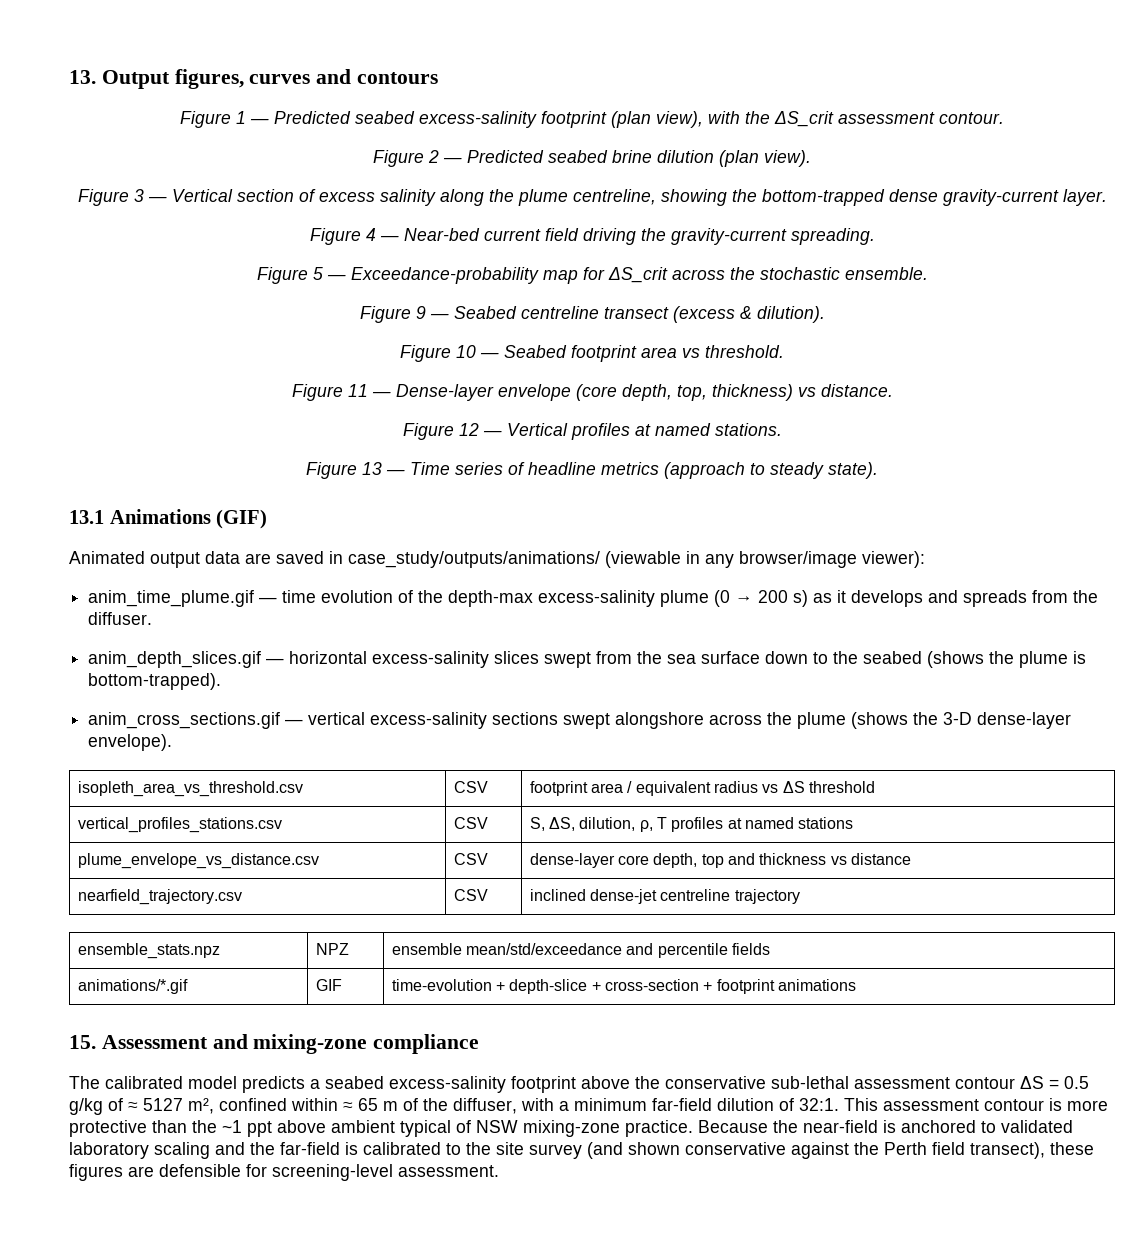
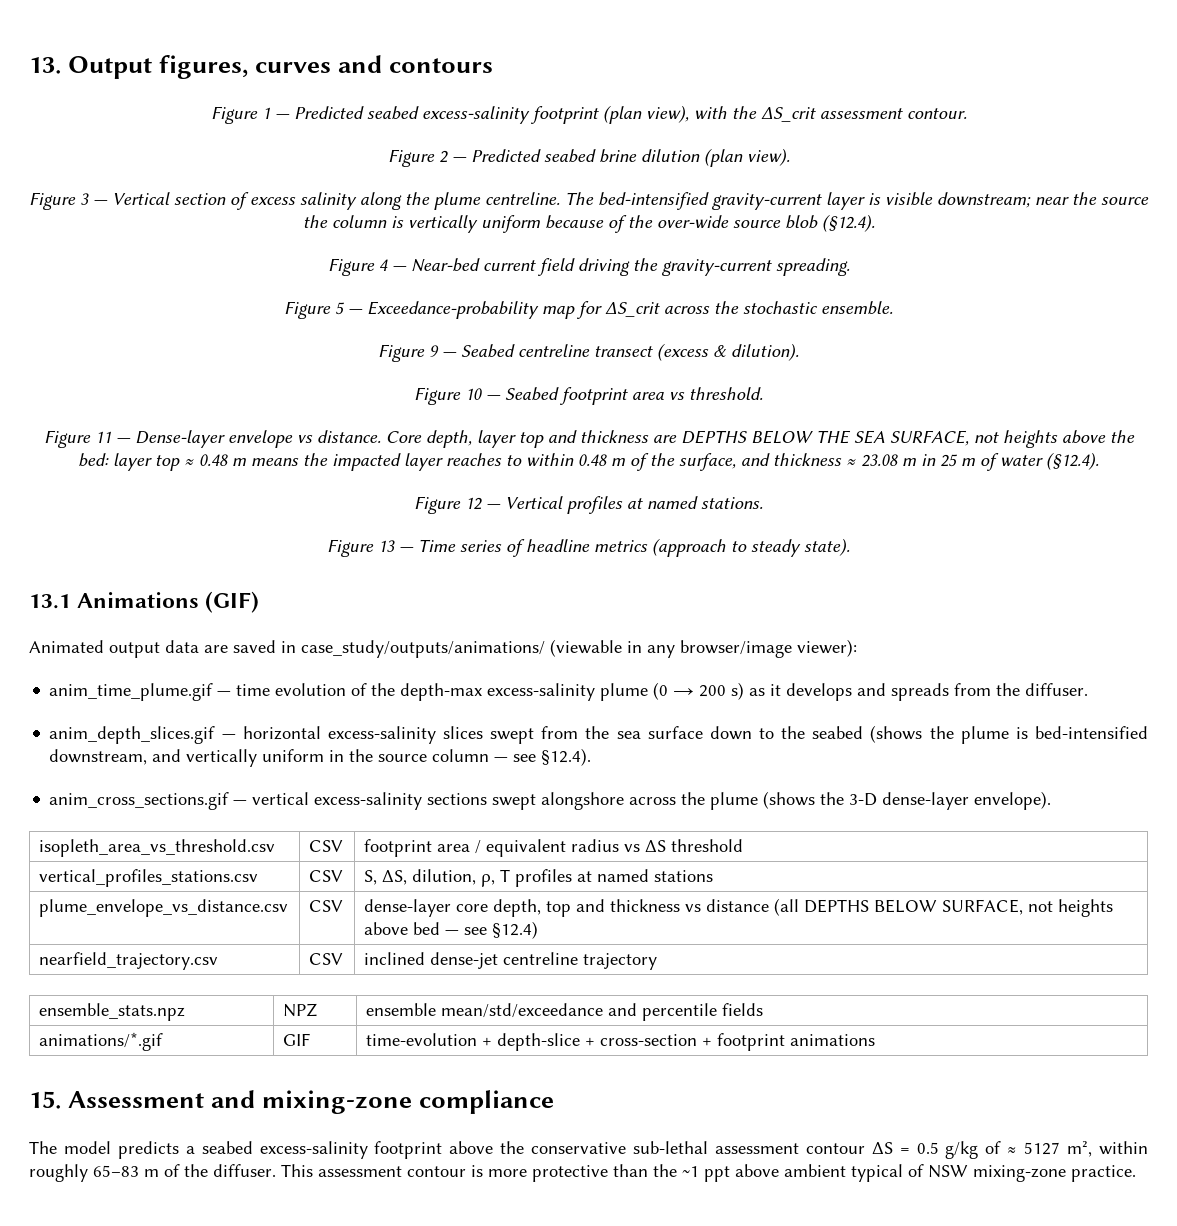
- Figure 3 — Vertical section of excess salinity along the plume centreline, showing the bottom-trapped dense gravity-current layer.
+ Figure 3 — Vertical section of excess salinity along the plume centreline. The bed-intensified gravity-current layer is visible downstream; near the source the column is vertically uniform because of the over-wide source blob (§12.4).
- Figure 11 — Dense-layer envelope (core depth, top, thickness) vs distance.
+ Figure 11 — Dense-layer envelope vs distance. Core depth, layer top and thickness are DEPTHS BELOW THE SEA SURFACE, not heights above the bed: layer top ≈ 0.48 m means the impacted layer reaches to within 0.48 m of the surface, and thickness ≈ 23.08 m in 25 m of water (§12.4).
- anim_depth_slices.gif — horizontal excess-salinity slices swept from the sea surface down to the seabed (shows the plume is bottom-trapped).
+ anim_depth_slices.gif — horizontal excess-salinity slices swept from the sea surface down to the seabed (shows the plume is bed-intensified downstream, and vertically uniform in the source column — see §12.4).
- plume_envelope_vs_distance.csv | CSV | dense-layer core depth, top and thickness vs distance
+ plume_envelope_vs_distance.csv | CSV | dense-layer core depth, top and thickness vs distance (all DEPTHS BELOW SURFACE, not heights above bed — see §12.4)
- The calibrated model predicts a seabed excess-salinity footprint above the conservative sub-lethal assessment contour ΔS = 0.5 g/kg of ≈ 5127 m², confined within ≈ 65 m of the diffuser, with a minimum far-field dilution of 32:1.
+ The model predicts a seabed excess-salinity footprint above the conservative sub-lethal assessment contour ΔS = 0.5 g/kg of ≈ 5127 m², within roughly 65–83 m of the diffuser.
- Because the near-field is anchored to validated laboratory scaling and the far-field is calibrated to the site survey (and shown conservative against the Perth field transect), these figures are defensible for screening-level assessment.

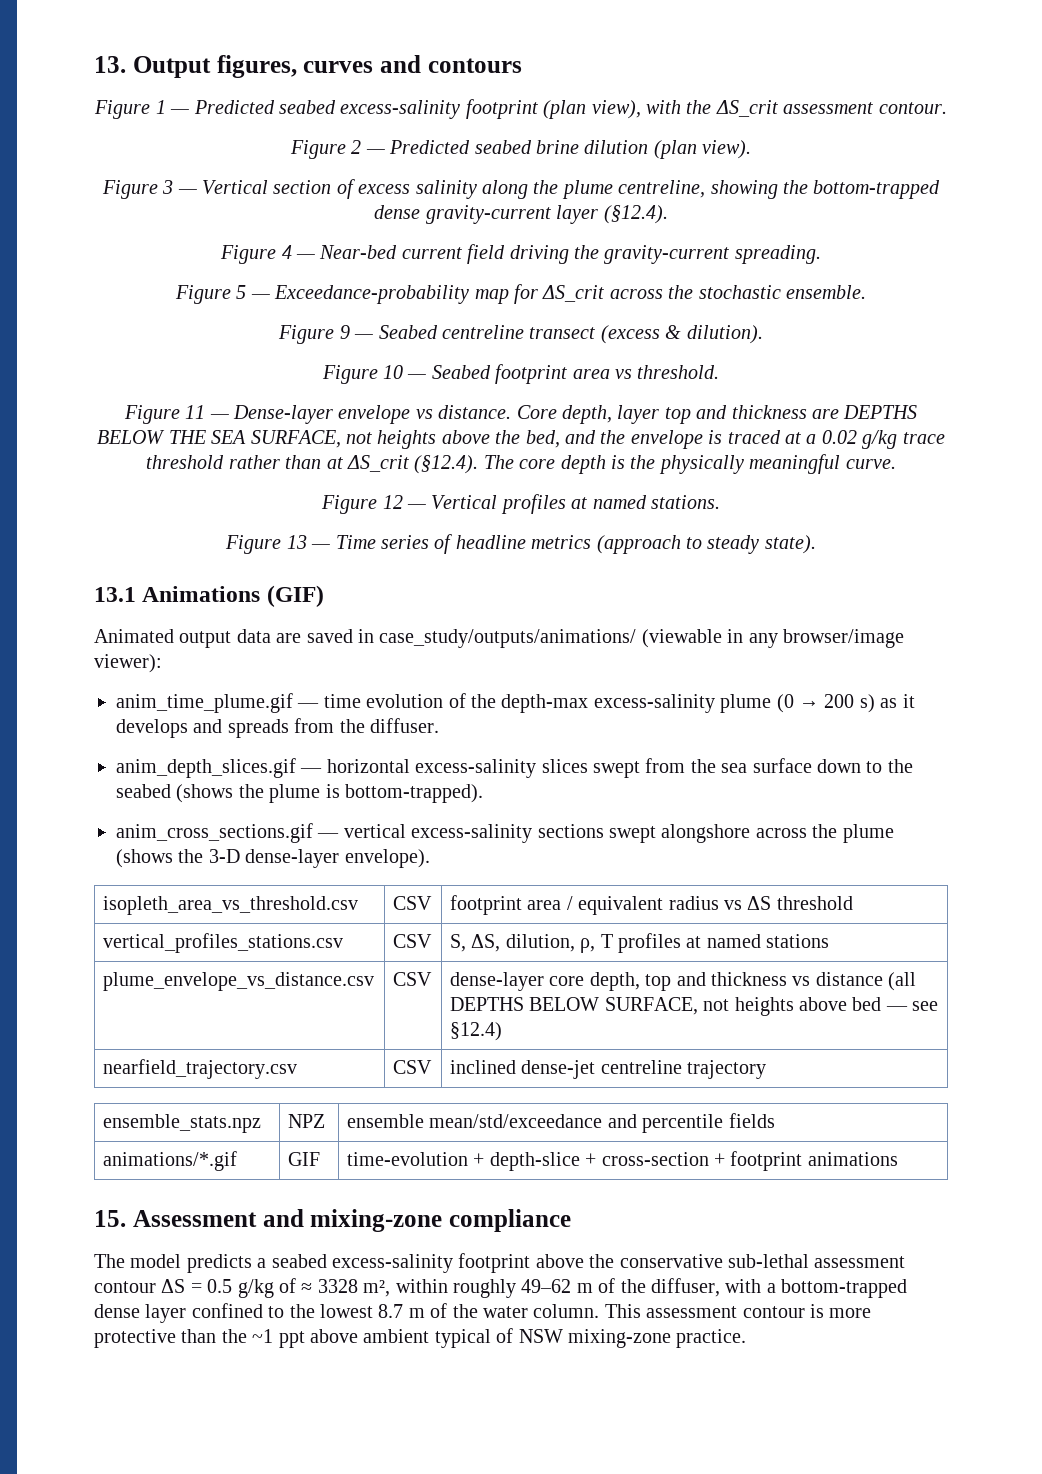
- Figure 3 — Vertical section of excess salinity along the plume centreline. The bed-intensified gravity-current layer is visible downstream; near the source the column is vertically uniform because of the over-wide source blob (§12.4).
+ Figure 3 — Vertical section of excess salinity along the plume centreline, showing the bottom-trapped dense gravity-current layer (§12.4).
- Core depth, layer top and thickness are DEPTHS BELOW THE SEA SURFACE, not heights above the bed: layer top ≈ 0.48 m means the impacted layer reaches to within 0.48 m of the surface, and thickness ≈ 23.08 m in 25 m of water (§12.4).
+ Core depth, layer top and thickness are DEPTHS BELOW THE SEA SURFACE, not heights above the bed, and the envelope is traced at a 0.02 g/kg trace threshold rather than at ΔS_crit (§12.4). The core depth is the physically meaningful curve.
- anim_depth_slices.gif — horizontal excess-salinity slices swept from the sea surface down to the seabed (shows the plume is bed-intensified downstream, and vertically uniform in the source column — see §12.4).
+ anim_depth_slices.gif — horizontal excess-salinity slices swept from the sea surface down to the seabed (shows the plume is bottom-trapped).
- The model predicts a seabed excess-salinity footprint above the conservative sub-lethal assessment contour ΔS = 0.5 g/kg of ≈ 5127 m², within roughly 65–83 m of the diffuser.
+ The model predicts a seabed excess-salinity footprint above the conservative sub-lethal assessment contour ΔS = 0.5 g/kg of ≈ 3328 m², within roughly 49–62 m of the diffuser, with a bottom-trapped dense layer confined to the lowest 8.7 m of the water column.

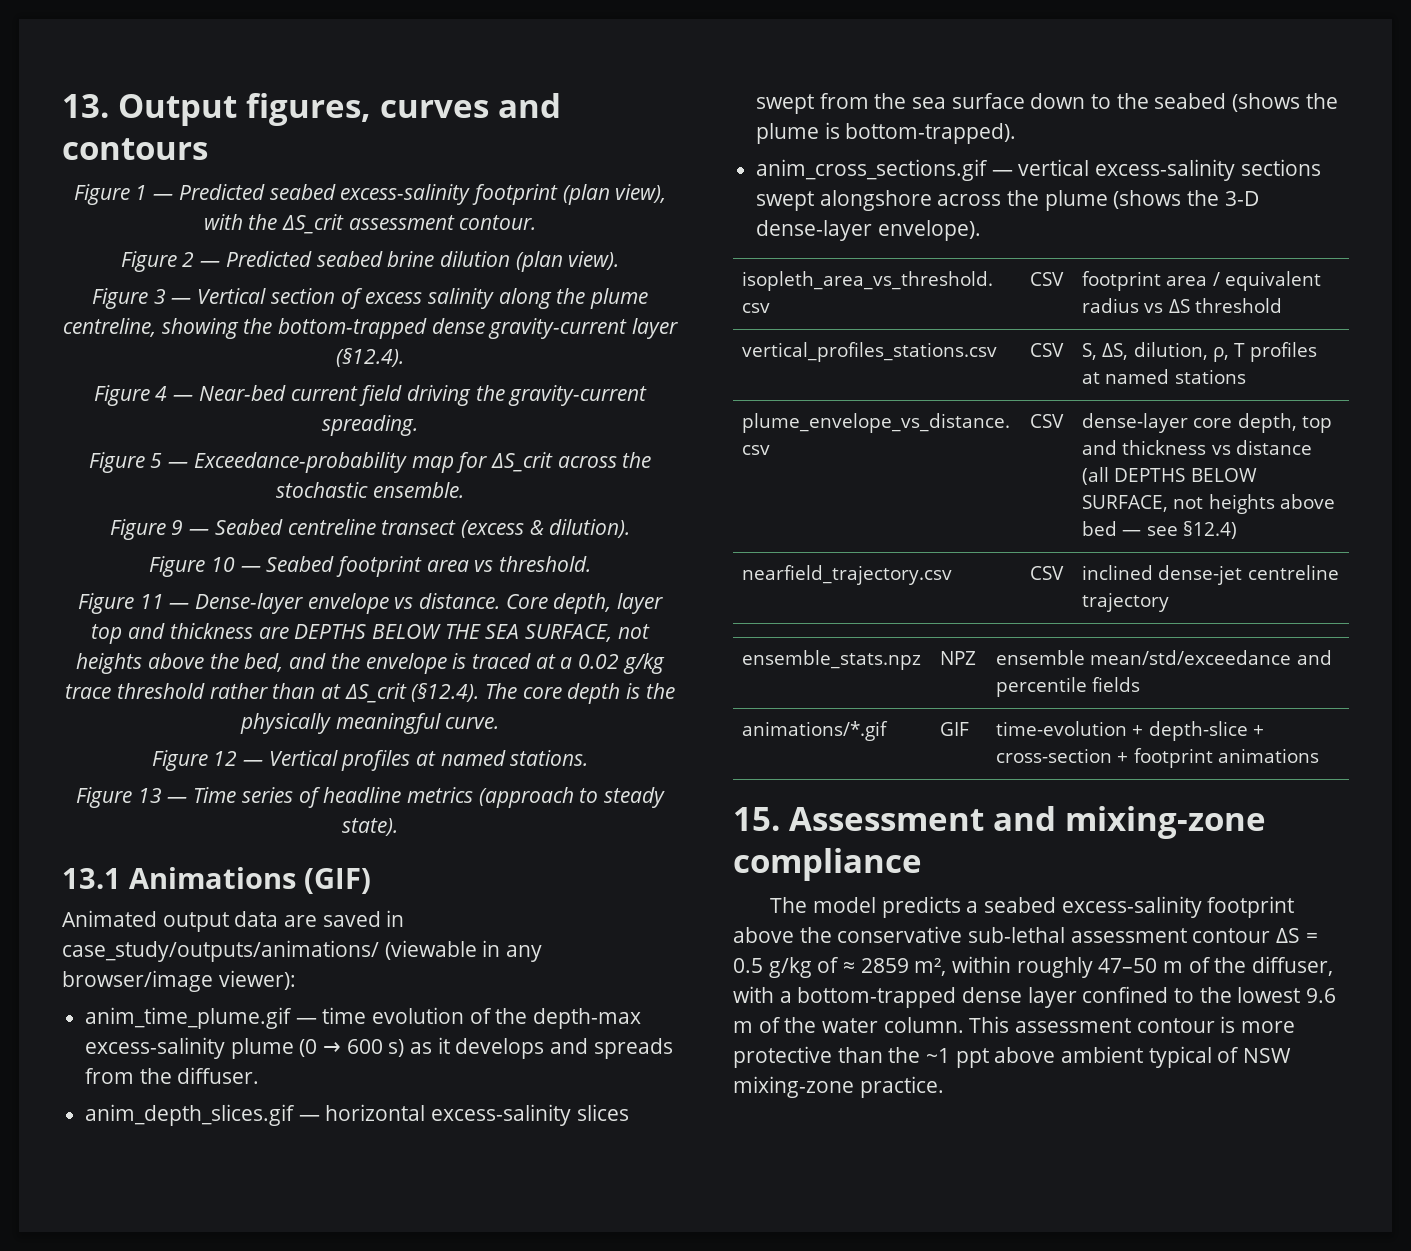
- anim_time_plume.gif — time evolution of the depth-max excess-salinity plume (0 → 200 s) as it develops and spreads from the diffuser.
+ anim_time_plume.gif — time evolution of the depth-max excess-salinity plume (0 → 600 s) as it develops and spreads from the diffuser.
- The model predicts a seabed excess-salinity footprint above the conservative sub-lethal assessment contour ΔS = 0.5 g/kg of ≈ 3328 m², within roughly 49–62 m of the diffuser, with a bottom-trapped dense layer confined to the lowest 8.7 m of the water column.
+ The model predicts a seabed excess-salinity footprint above the conservative sub-lethal assessment contour ΔS = 0.5 g/kg of ≈ 2859 m², within roughly 47–50 m of the diffuser, with a bottom-trapped dense layer confined to the lowest 9.6 m of the water column.

